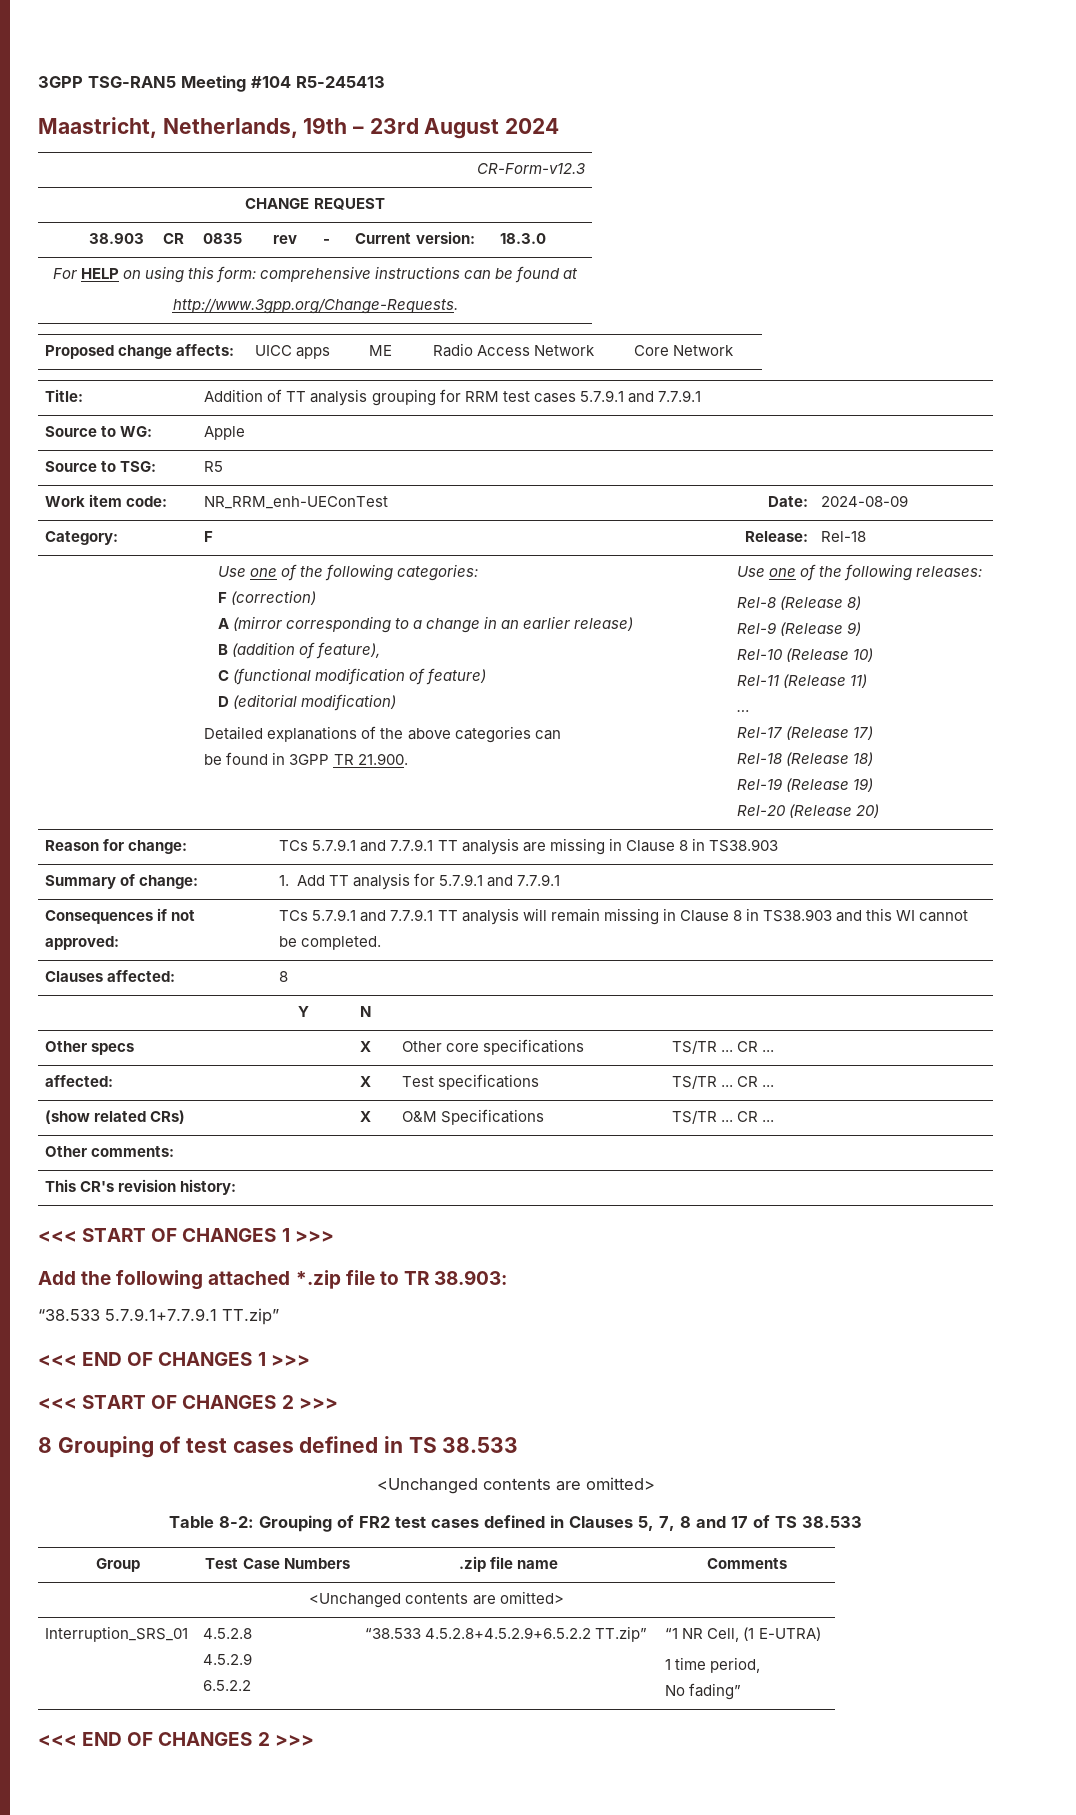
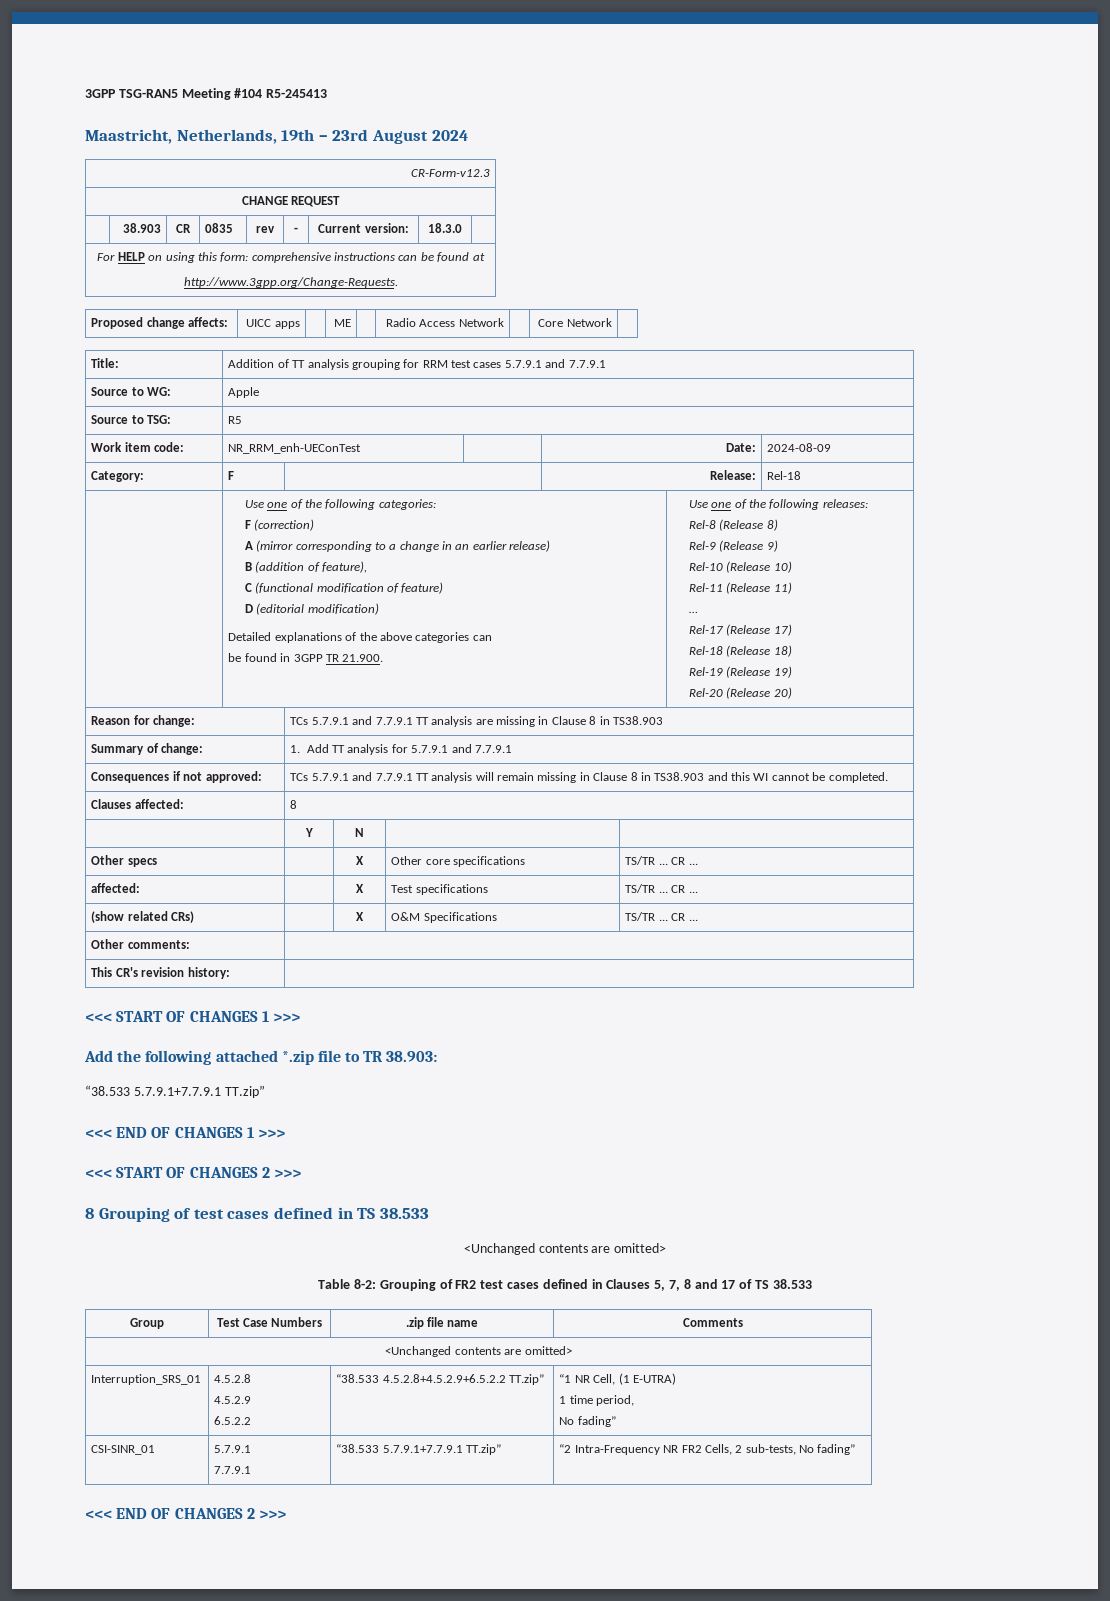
+ CSI-SINR_01 | 5.7.9.1
+ 7.7.9.1 | “38.533 5.7.9.1+7.7.9.1 TT.zip” | “2 Intra-Frequency NR FR2 Cells, 2 sub-tests, No fading”

